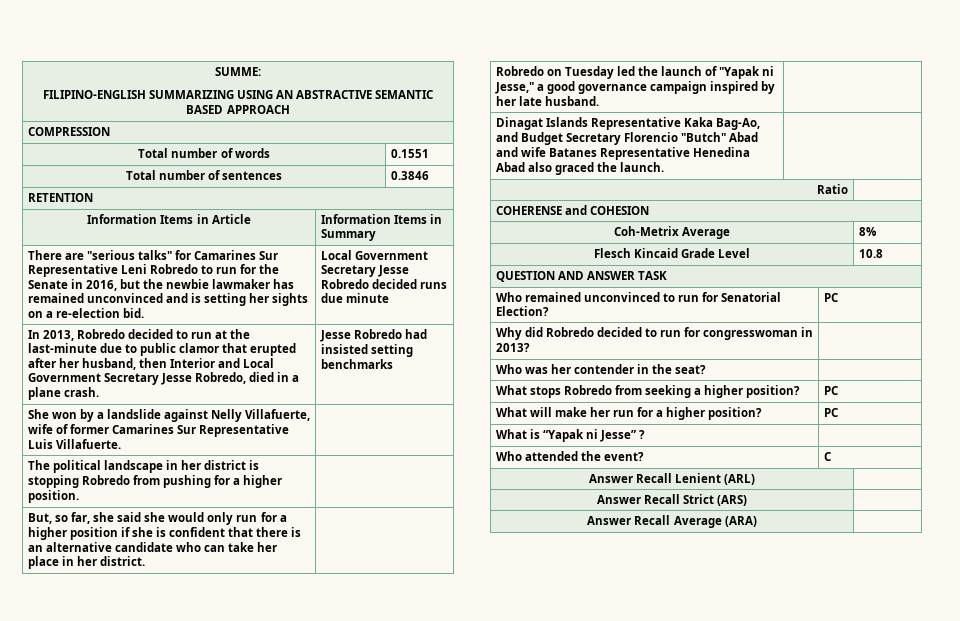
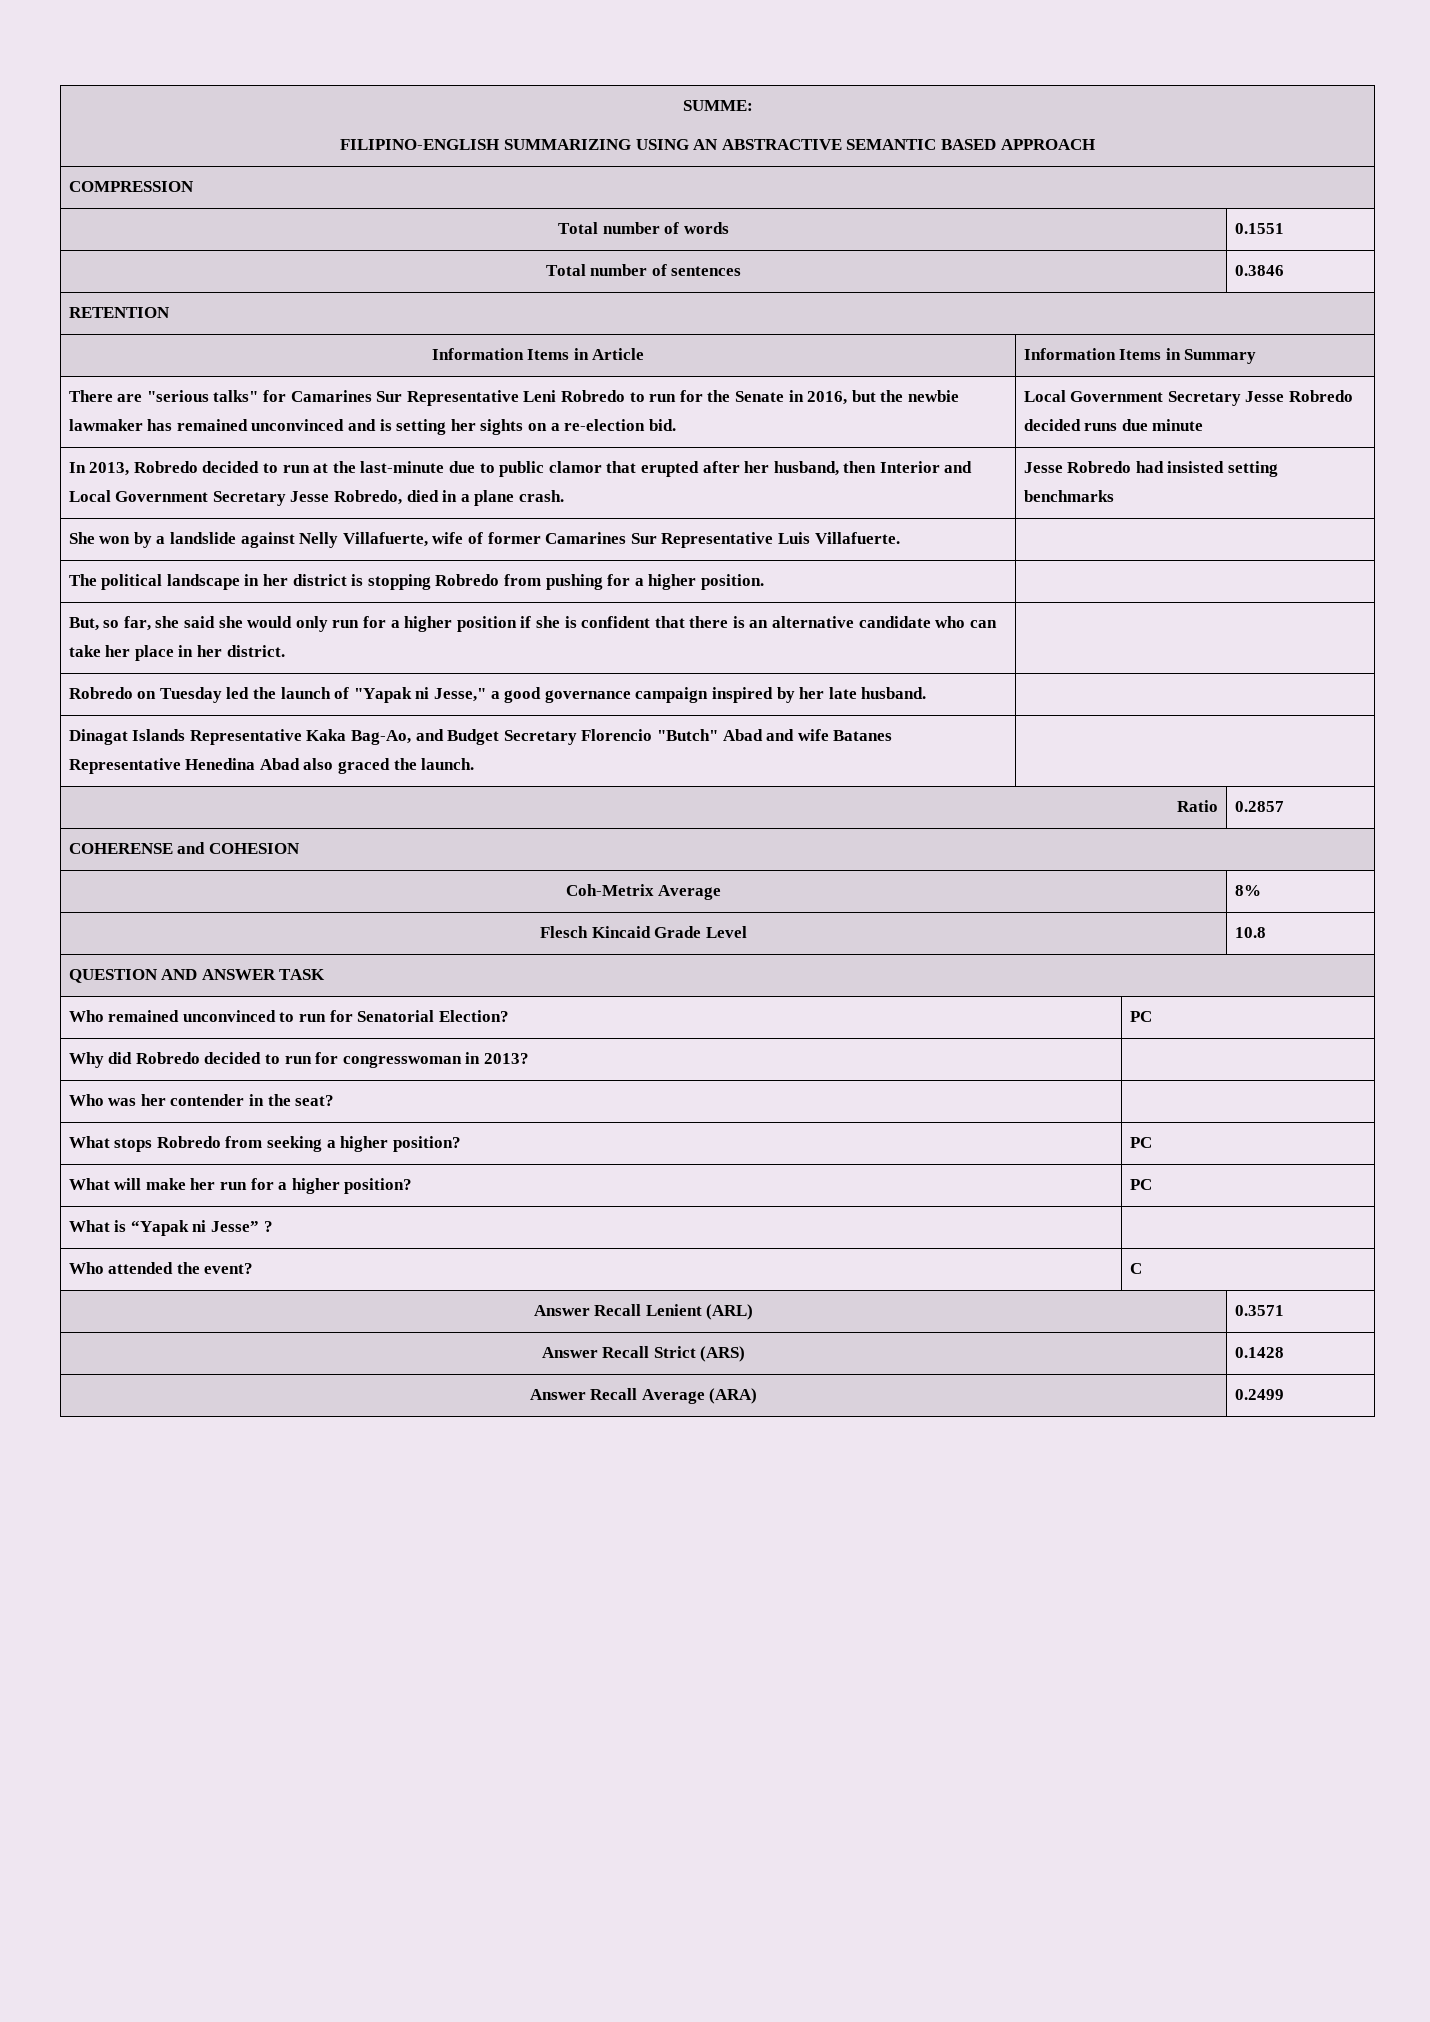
- Ratio |
+ Ratio | 0.2857
- Answer Recall Lenient (ARL) |
+ Answer Recall Lenient (ARL) | 0.3571
- Answer Recall Strict (ARS) |
+ Answer Recall Strict (ARS) | 0.1428
- Answer Recall Average (ARA) |
+ Answer Recall Average (ARA) | 0.2499

